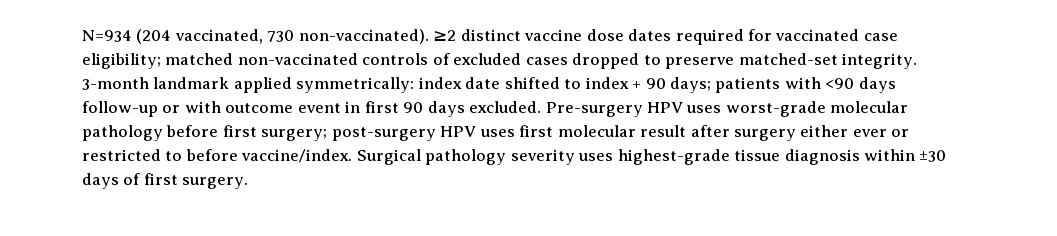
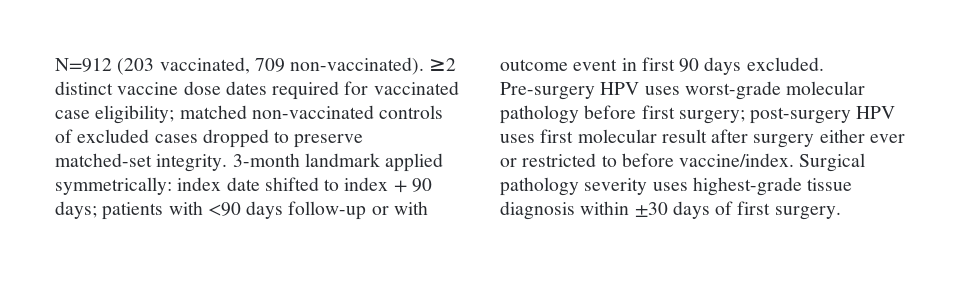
- N=934 (204 vaccinated, 730 non-vaccinated).
+ N=912 (203 vaccinated, 709 non-vaccinated).

